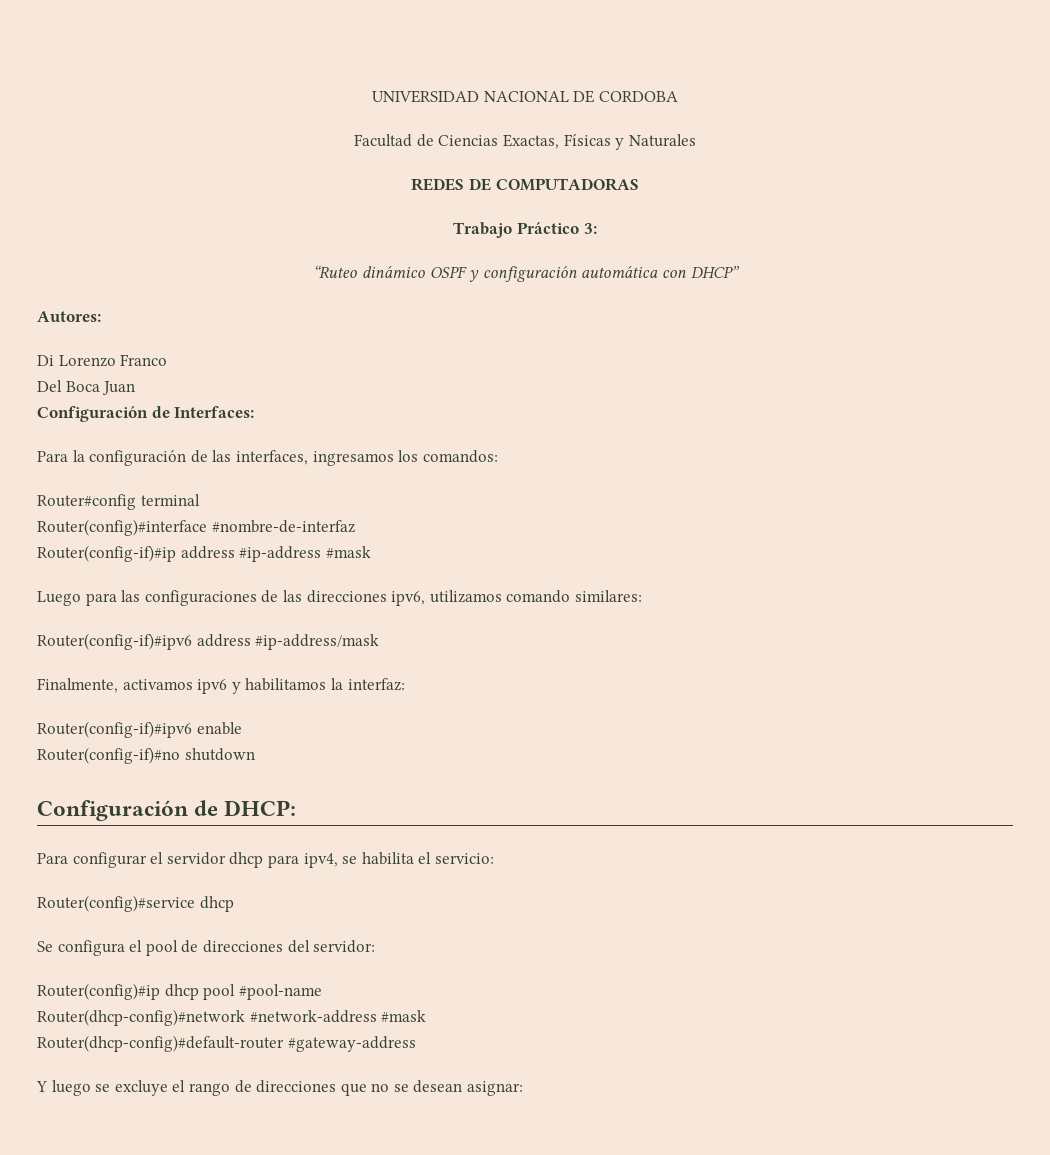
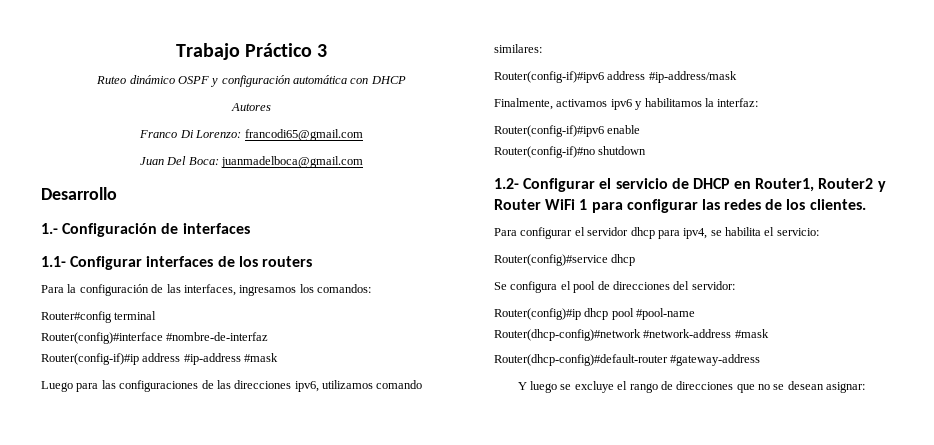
- UNIVERSIDAD NACIONAL DE CORDOBA
- Facultad de Ciencias Exactas, Físicas y Naturales
- REDES DE COMPUTADORAS
- Trabajo Práctico 3:
- “Ruteo dinámico OSPF y configuración automática con DHCP”
- Autores:
- Di Lorenzo Franco
- Del Boca Juan
- Configuración de Interfaces:
+ Trabajo Práctico 3
+ Ruteo dinámico OSPF y configuración automática con DHCP
+ Autores
+ Franco Di Lorenzo: francodi65@gmail.com
+ Juan Del Boca: juanmadelboca@gmail.com
+ Desarrollo
+ 1.- Configuración de interfaces
+ 1.1- Configurar interfaces de los routers
- Configuración de DHCP:
+ 1.2- Configurar el servicio de DHCP en Router1, Router2 y Router WiFi 1 para configurar las redes de los clientes.

